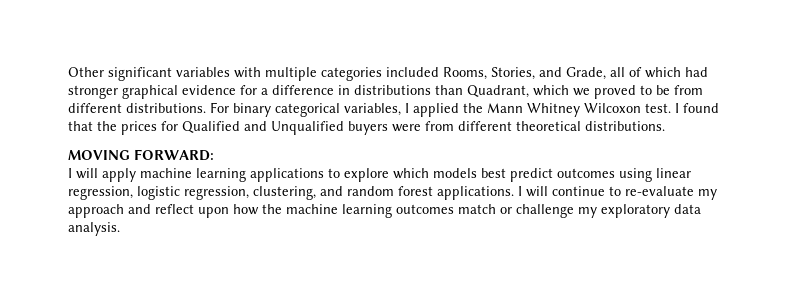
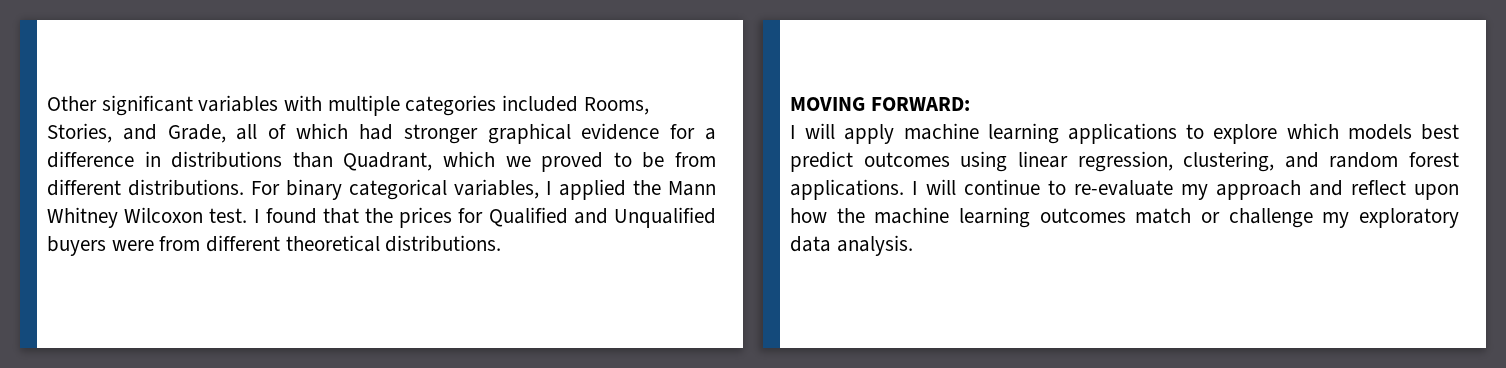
- I will apply machine learning applications to explore which models best predict outcomes using linear regression, logistic regression, clustering, and random forest applications.
+ I will apply machine learning applications to explore which models best predict outcomes using linear regression, clustering, and random forest applications.

